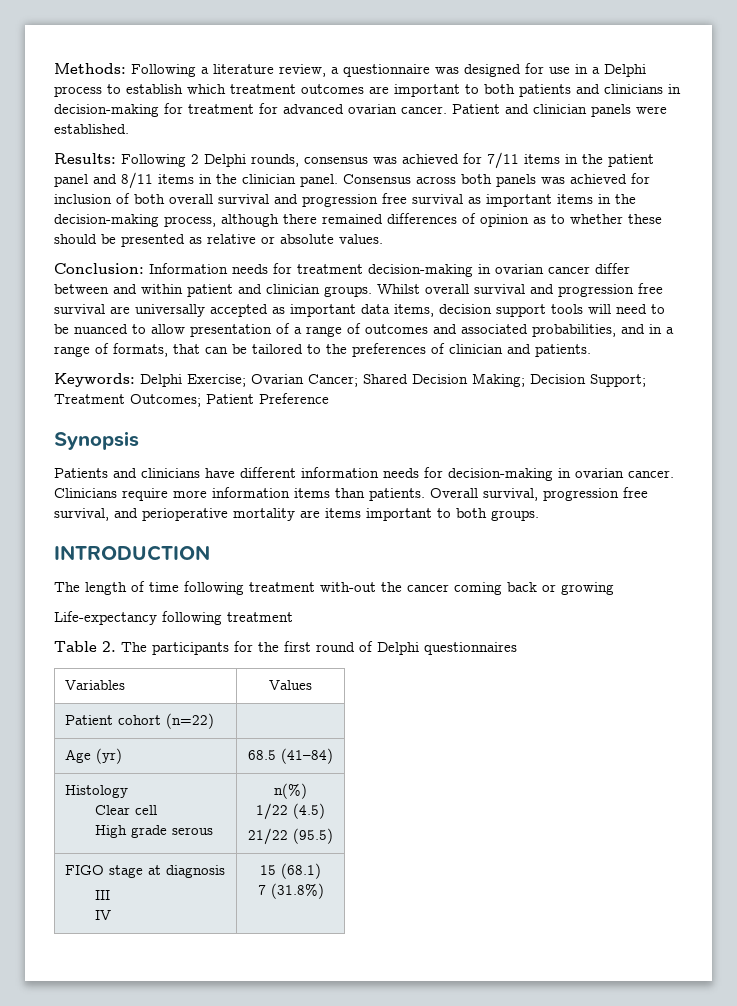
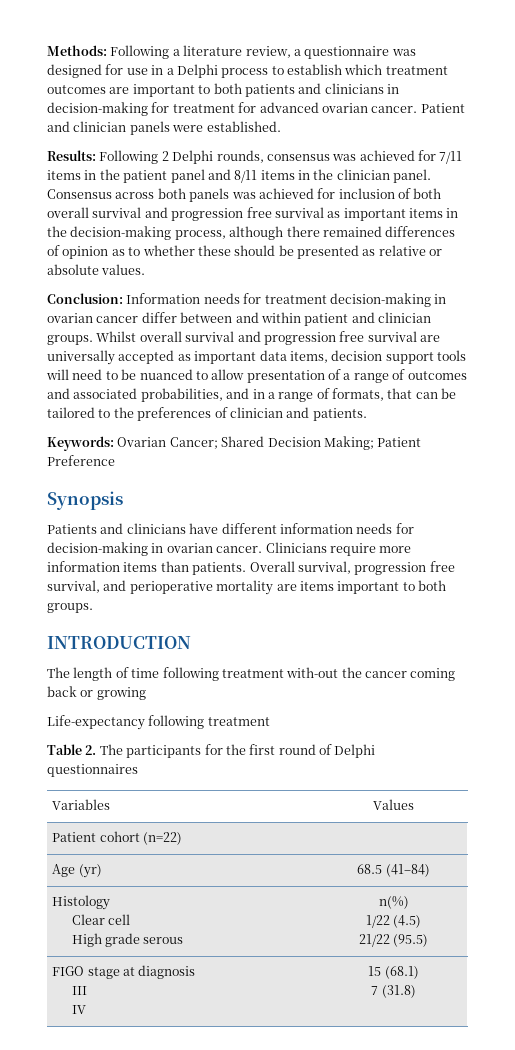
- Keywords: Delphi Exercise; Ovarian Cancer; Shared Decision Making; Decision Support; Treatment Outcomes; Patient Preference
+ Keywords: Ovarian Cancer; Shared Decision Making; Patient Preference
  FIGO stage at diagnosis
  III
  IV | 15 (68.1)
- 7 (31.8%)
+ 7 (31.8)

